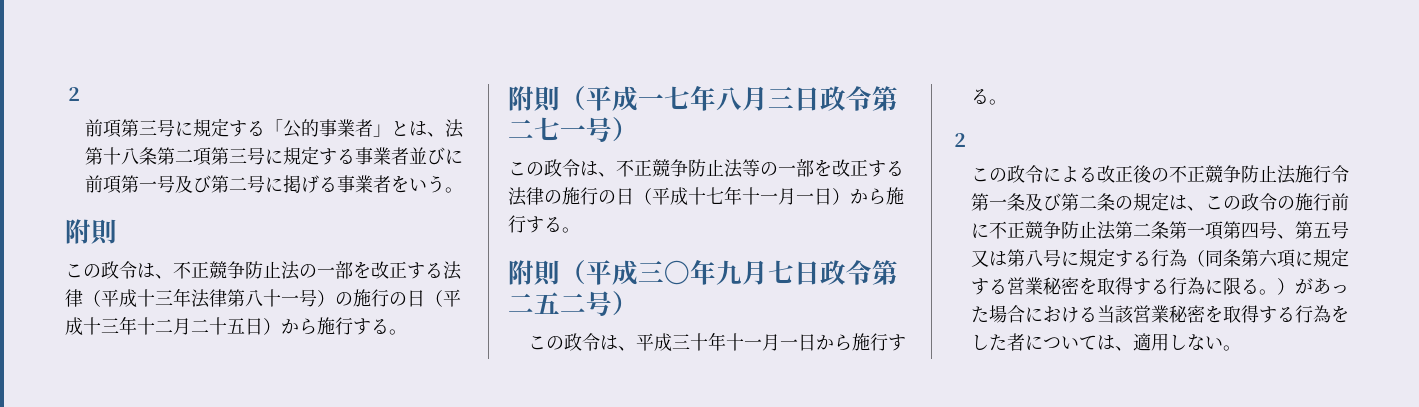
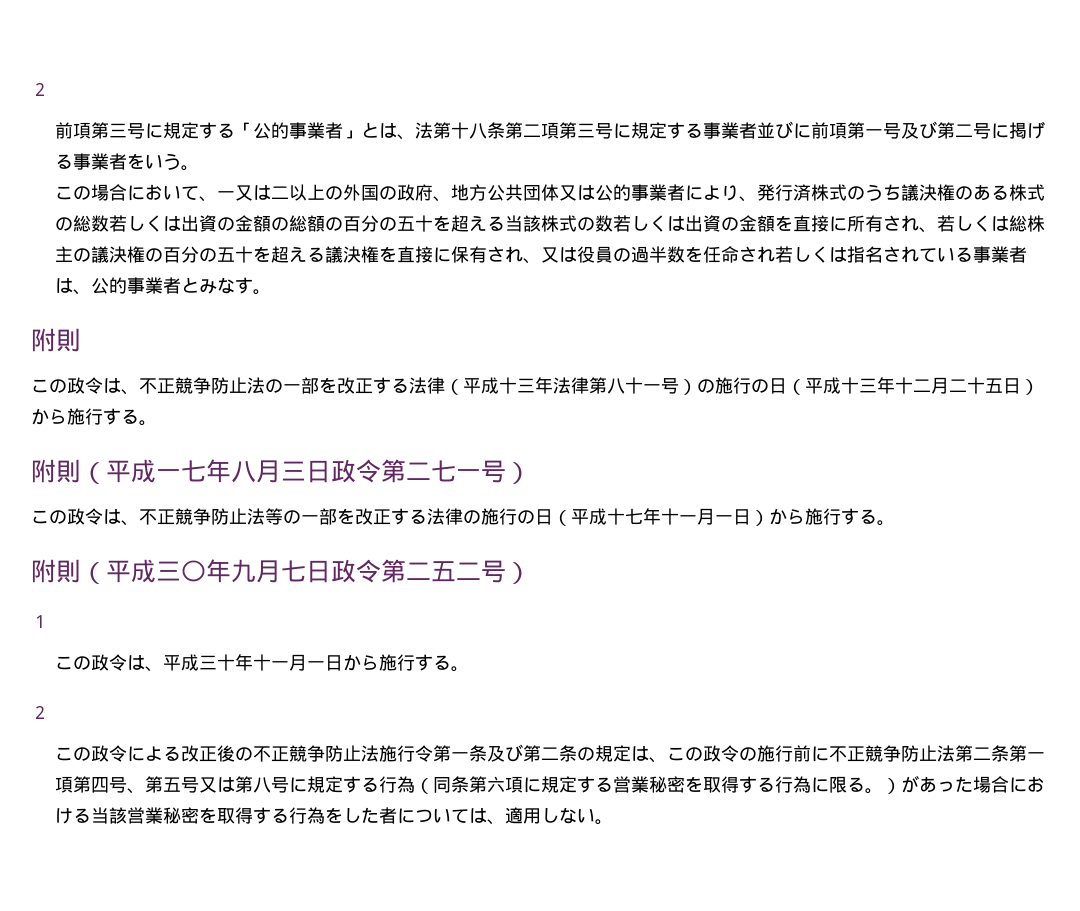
+ この場合において、一又は二以上の外国の政府、地方公共団体又は公的事業者により、発行済株式のうち議決権のある株式の総数若しくは出資の金額の総額の百分の五十を超える当該株式の数若しくは出資の金額を直接に所有され、若しくは総株主の議決権の百分の五十を超える議決権を直接に保有され、又は役員の過半数を任命され若しくは指名されている事業者は、公的事業者とみなす。
+ １

